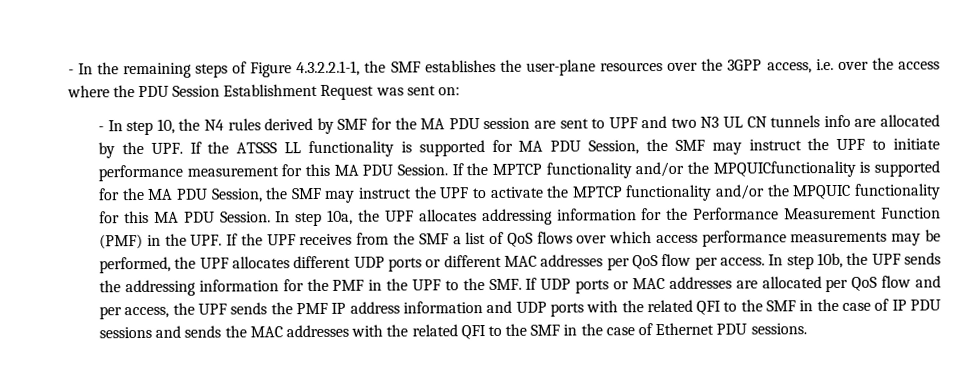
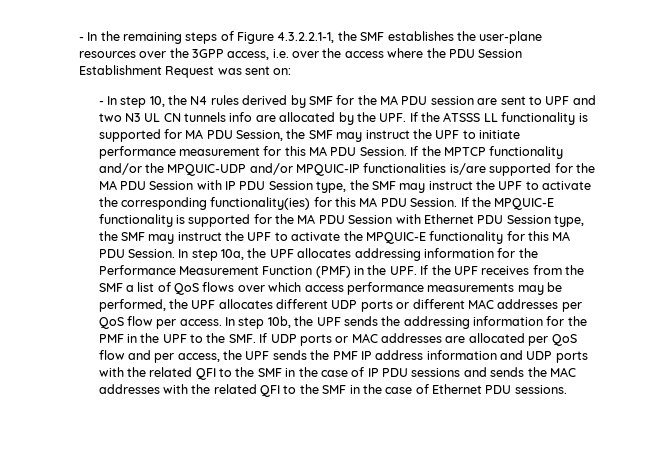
- If the MPTCP functionality and/or the MPQUICfunctionality is supported for the MA PDU Session, the SMF may instruct the UPF to activate the MPTCP functionality and/or the MPQUIC functionality for this MA PDU Session.
+ If the MPTCP functionality and/or the MPQUIC-UDP and/or MPQUIC-IP functionalities is/are supported for the MA PDU Session with IP PDU Session type, the SMF may instruct the UPF to activate the corresponding functionality(ies) for this MA PDU Session. If the MPQUIC-E functionality is supported for the MA PDU Session with Ethernet PDU Session type, the SMF may instruct the UPF to activate the MPQUIC-E functionality for this MA PDU Session.

